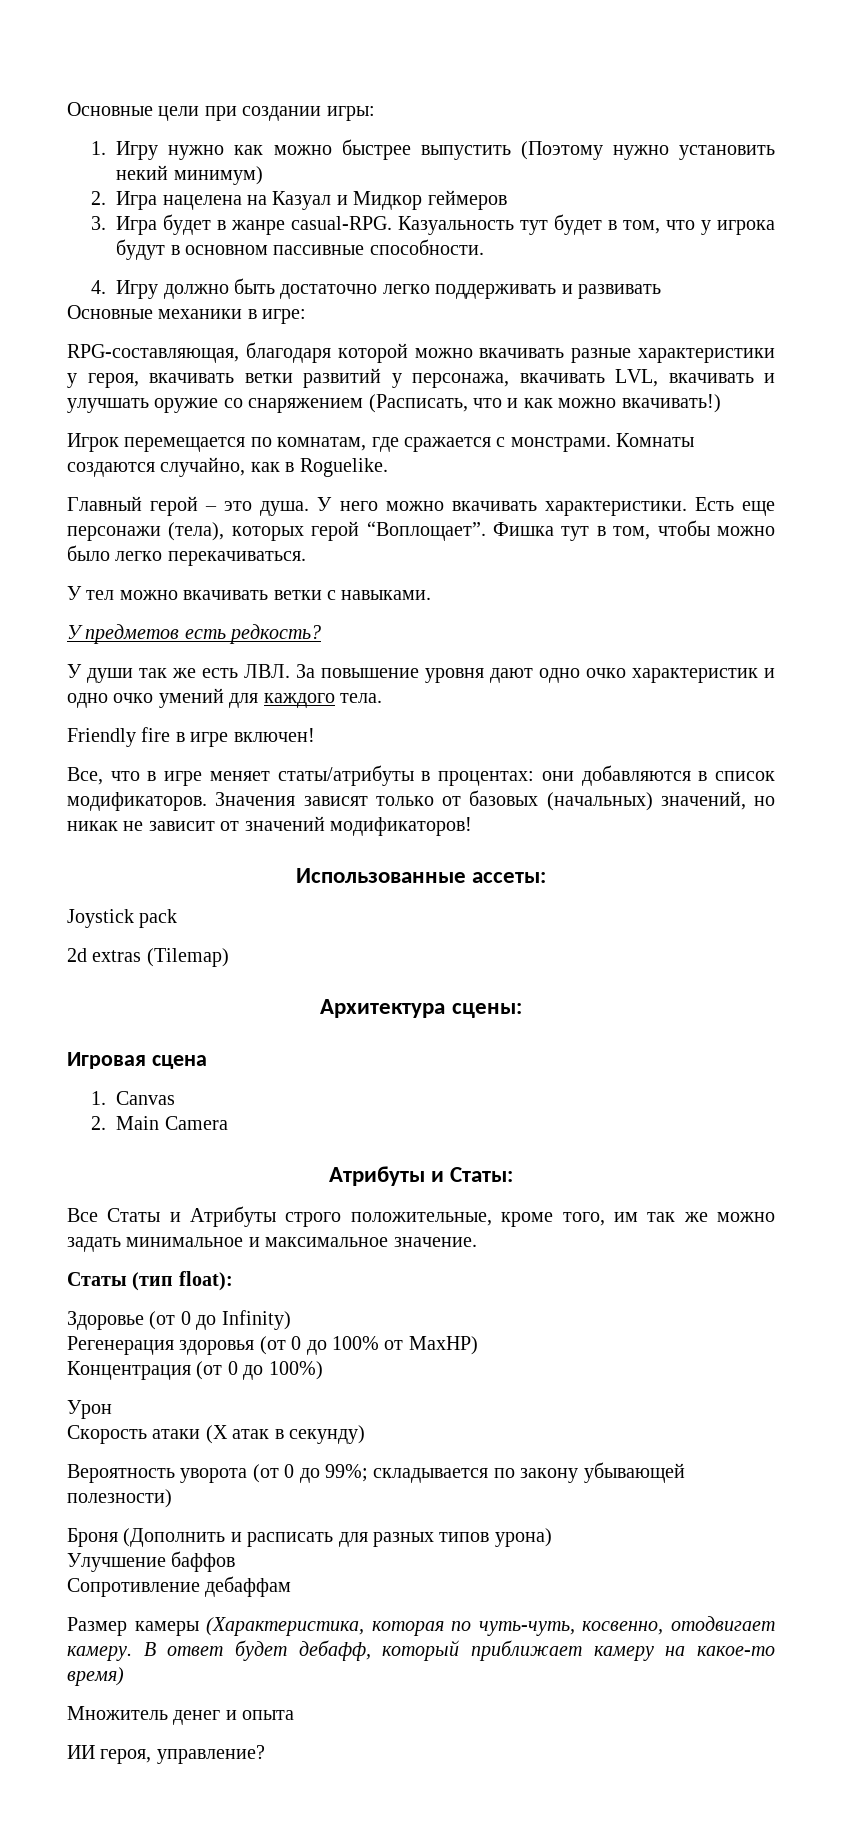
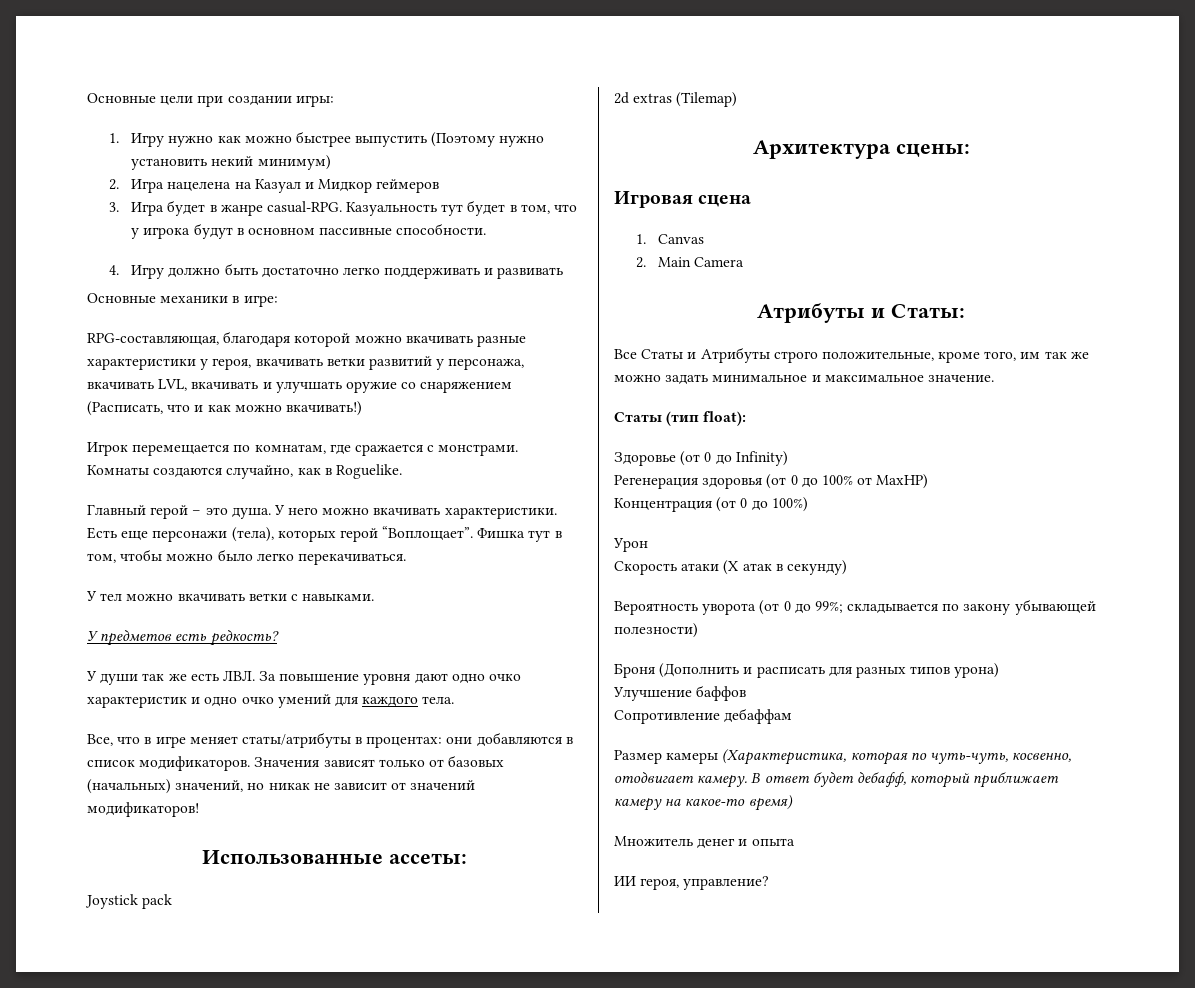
- Friendly fire в игре включен!

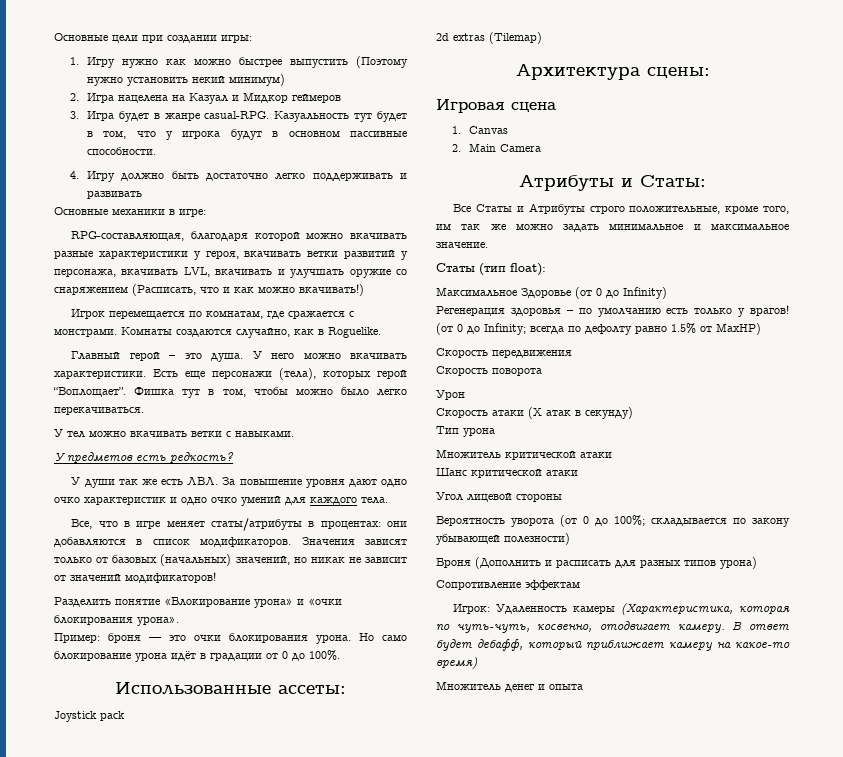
+ Разделить понятие «Блокирование урона» и «очки блокирования урона».
+ Пример: броня — это очки блокирования урона. Но само блокирование урона идёт в градации от 0 до 100%.
- Здоровье (от 0 до Infinity)
+ Максимальное Здоровье (от 0 до Infinity)
- Регенерация здоровья (от 0 до 100% от MaxHP)
- Концентрация (от 0 до 100%)
+ Регенерация здоровья – по умолчанию есть только у врагов! (от 0 до Infinity; всегда по дефолту равно 1.5% от MaxHP)
+ Скорость передвижения
+ Скорость поворота
+ Тип урона
+ Множитель критической атаки
+ Шанс критической атаки
+ Угол лицевой стороны
- Вероятность уворота (от 0 до 99%; складывается по закону убывающей полезности)
+ Вероятность уворота (от 0 до 100%; складывается по закону убывающей полезности)
- Улучшение баффов
- Сопротивление дебаффам
- Размер камеры (Характеристика, которая по чуть-чуть, косвенно, отодвигает камеру.
+ Сопротивление эффектам
+ Игрок: Удаленность камеры (Характеристика, которая по чуть-чуть, косвенно, отодвигает камеру.
- ИИ героя, управление?

